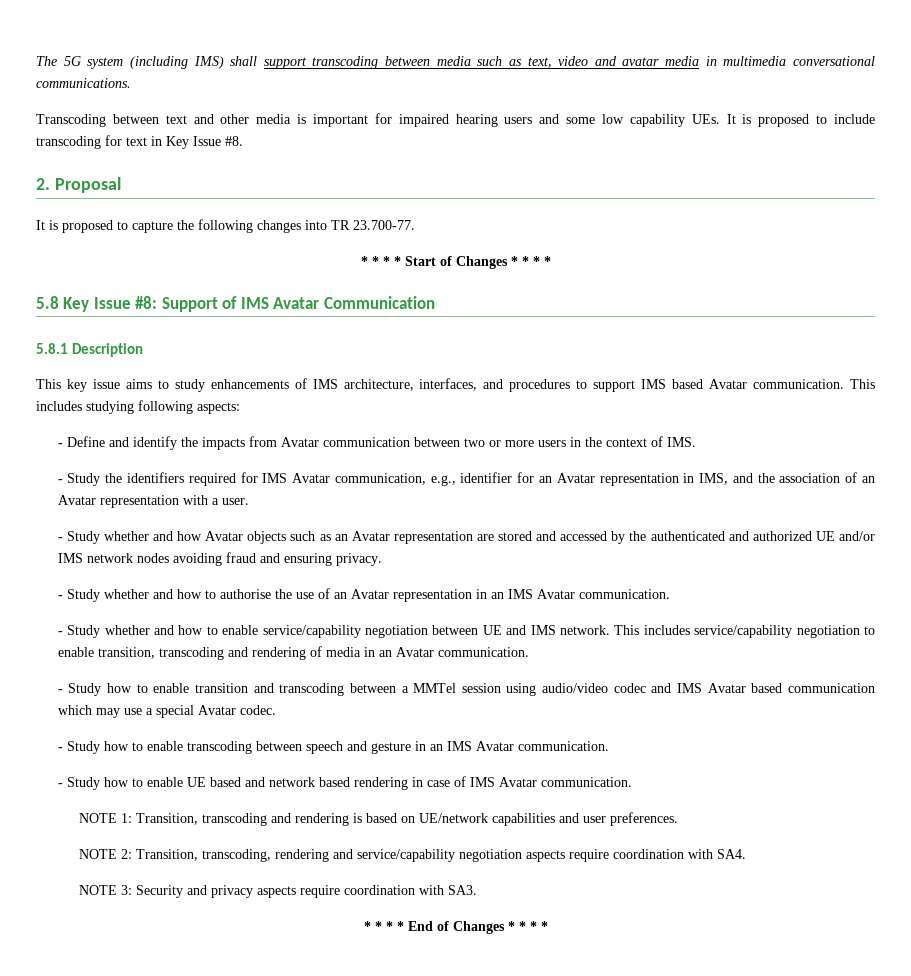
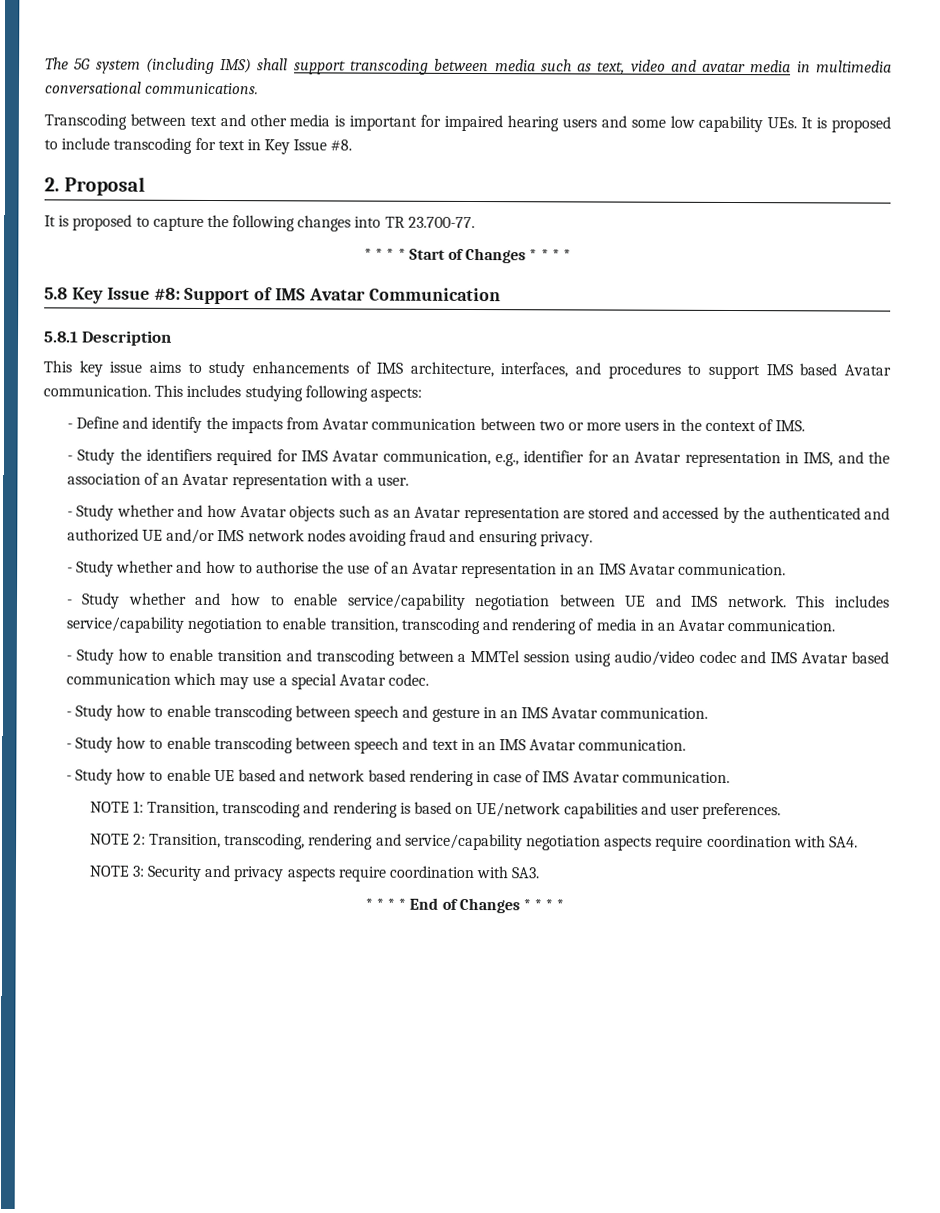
+ - Study how to enable transcoding between speech and text in an IMS Avatar communication.

